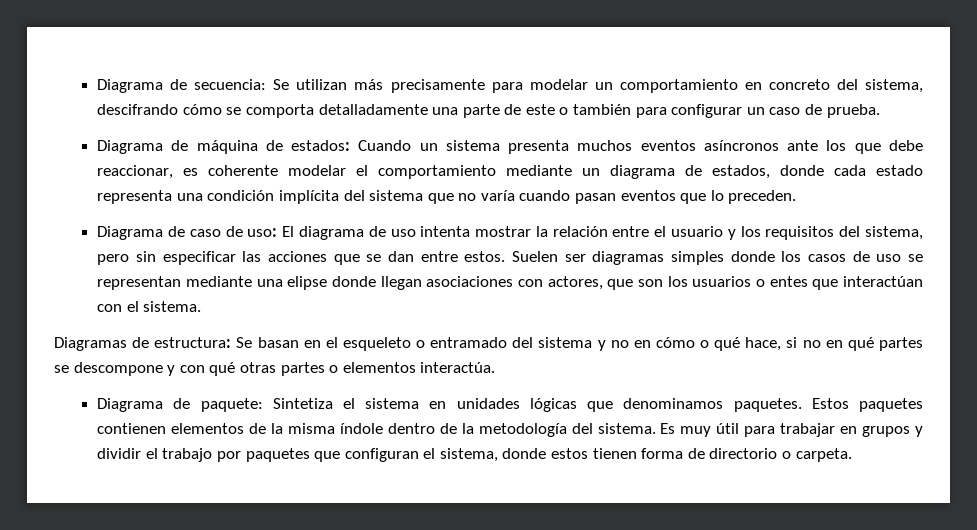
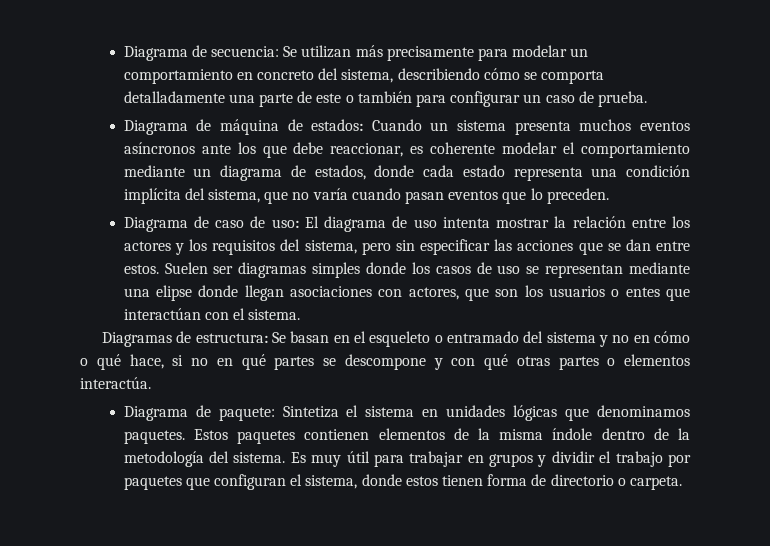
- Diagrama de secuencia: Se utilizan más precisamente para modelar un comportamiento en concreto del sistema, descifrando cómo se comporta detalladamente una parte de este o también para configurar un caso de prueba.
+ Diagrama de secuencia: Se utilizan más precisamente para modelar un comportamiento en concreto del sistema, describiendo cómo se comporta detalladamente una parte de este o también para configurar un caso de prueba.
- Diagrama de máquina de estados: Cuando un sistema presenta muchos eventos asíncronos ante los que debe reaccionar, es coherente modelar el comportamiento mediante un diagrama de estados, donde cada estado representa una condición implícita del sistema que no varía cuando pasan eventos que lo preceden.
+ Diagrama de máquina de estados: Cuando un sistema presenta muchos eventos asíncronos ante los que debe reaccionar, es coherente modelar el comportamiento mediante un diagrama de estados, donde cada estado representa una condición implícita del sistema, que no varía cuando pasan eventos que lo preceden.
- Diagrama de caso de uso: El diagrama de uso intenta mostrar la relación entre el usuario y los requisitos del sistema, pero sin especificar las acciones que se dan entre estos.
+ Diagrama de caso de uso: El diagrama de uso intenta mostrar la relación entre los actores y los requisitos del sistema, pero sin especificar las acciones que se dan entre estos.

